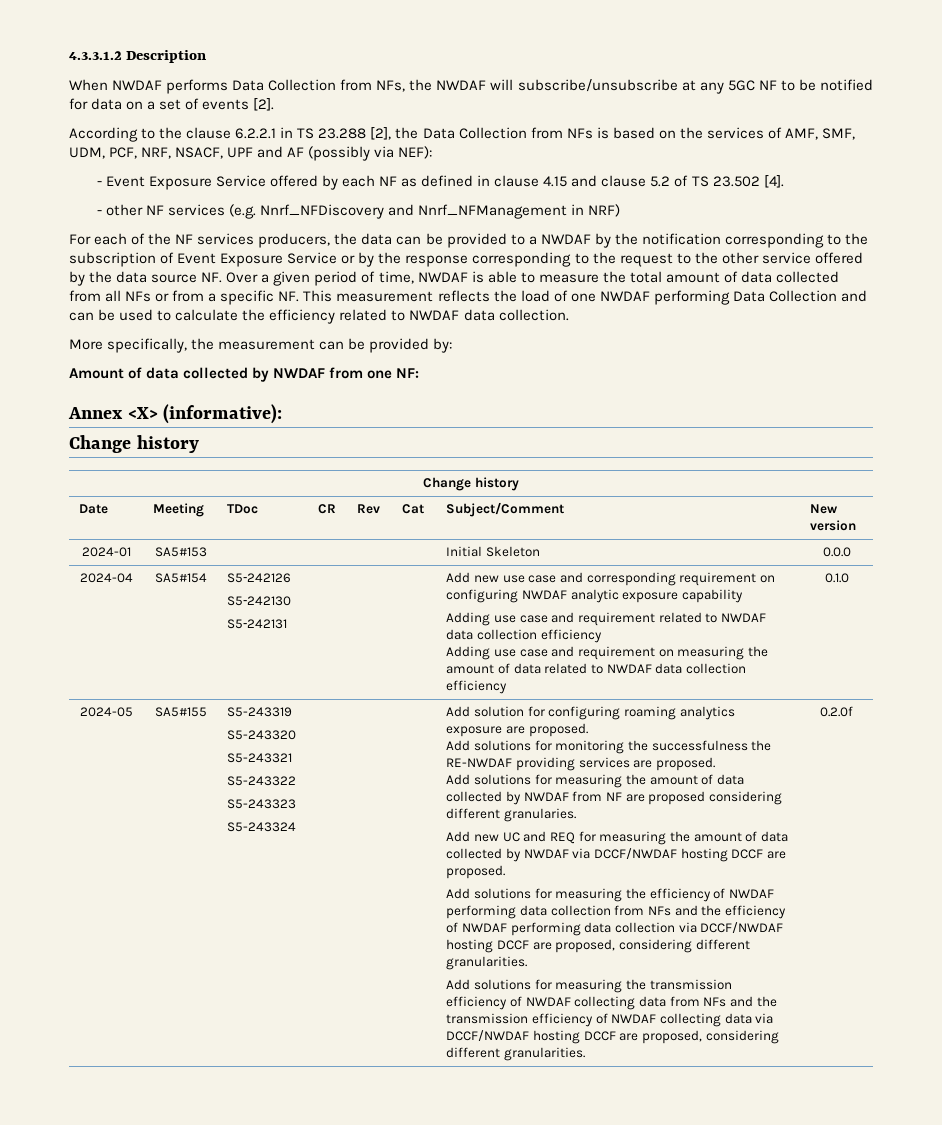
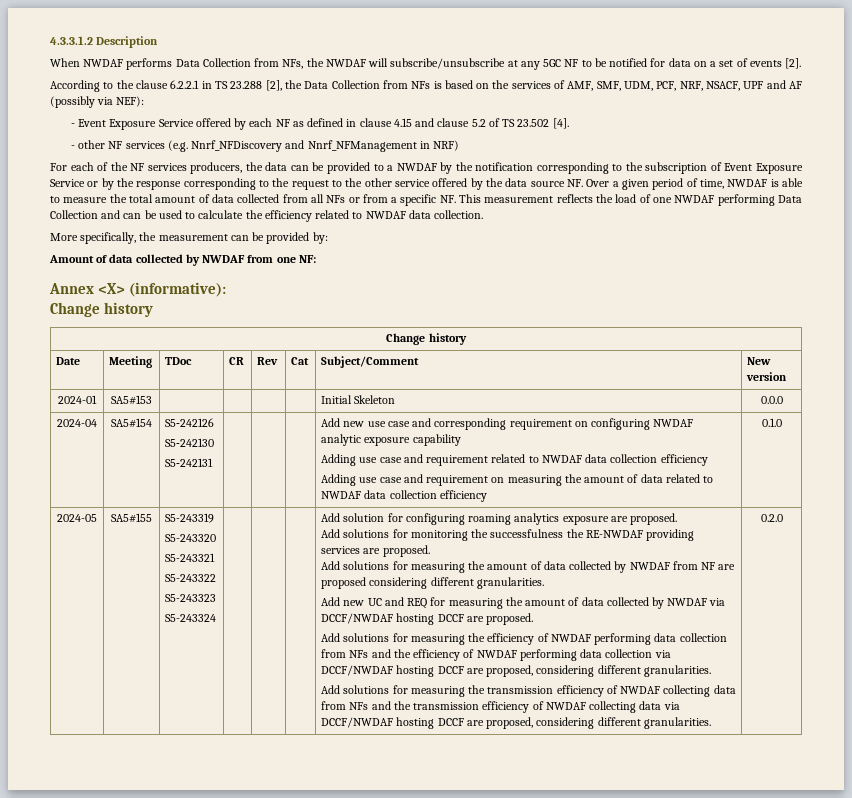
- Add solutions for measuring the amount of data collected by NWDAF from NF are proposed considering different granularies.
+ Add solutions for measuring the amount of data collected by NWDAF from NF are proposed considering different granularities.
- 0.2.0f
+ 0.2.0

